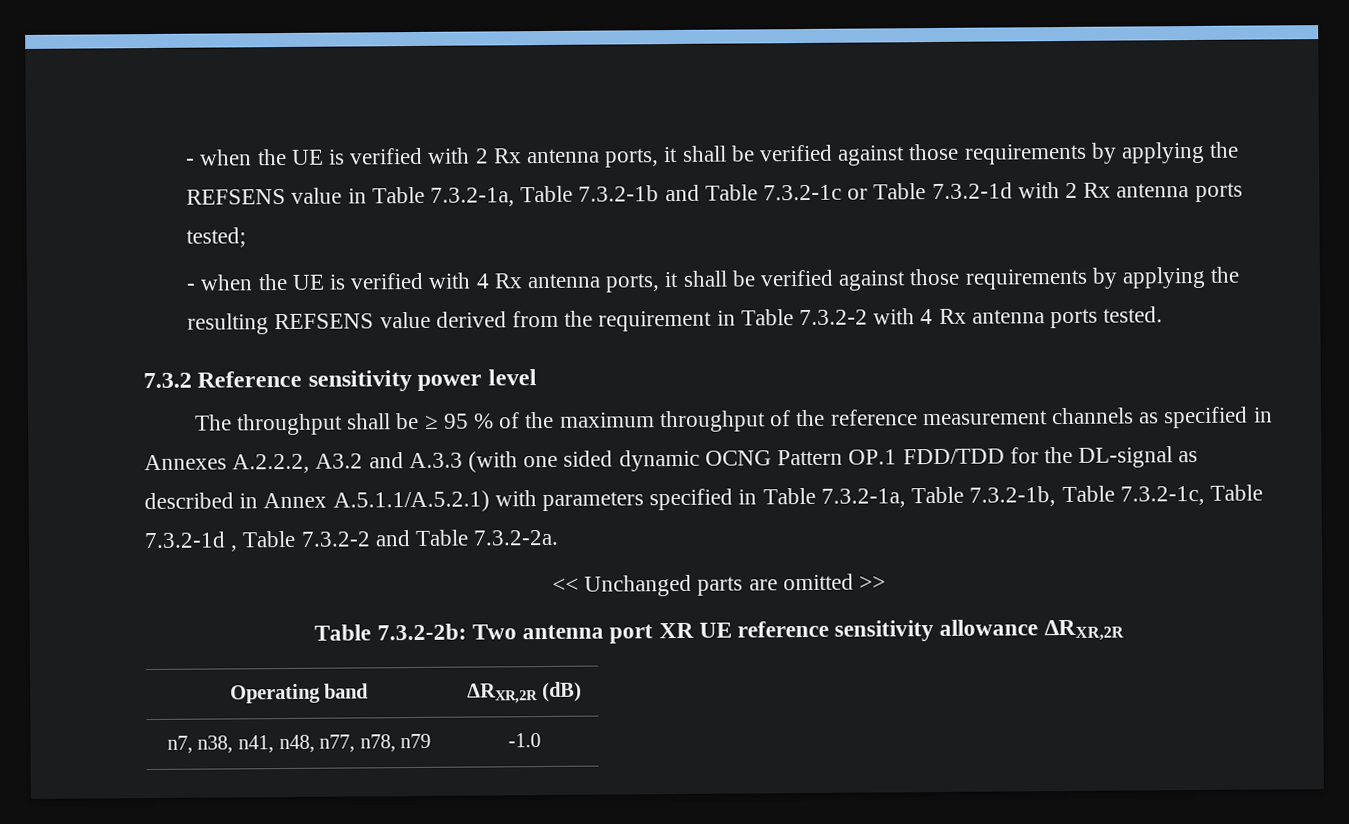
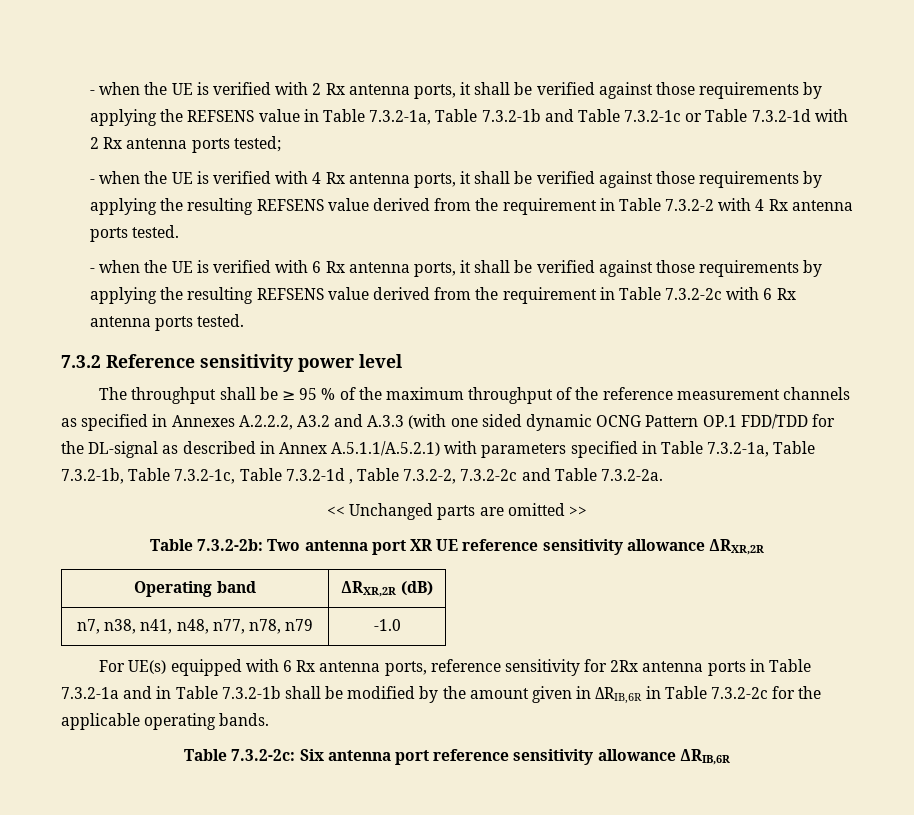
+ - when the UE is verified with 6 Rx antenna ports, it shall be verified against those requirements by applying the resulting REFSENS value derived from the requirement in Table 7.3.2-2c with 6 Rx antenna ports tested.
- The throughput shall be ≥ 95 % of the maximum throughput of the reference measurement channels as specified in Annexes A.2.2.2, A3.2 and A.3.3 (with one sided dynamic OCNG Pattern OP.1 FDD/TDD for the DL-signal as described in Annex A.5.1.1/A.5.2.1) with parameters specified in Table 7.3.2-1a, Table 7.3.2-1b, Table 7.3.2-1c, Table 7.3.2-1d , Table 7.3.2-2 and Table 7.3.2-2a.
+ The throughput shall be ≥ 95 % of the maximum throughput of the reference measurement channels as specified in Annexes A.2.2.2, A3.2 and A.3.3 (with one sided dynamic OCNG Pattern OP.1 FDD/TDD for the DL-signal as described in Annex A.5.1.1/A.5.2.1) with parameters specified in Table 7.3.2-1a, Table 7.3.2-1b, Table 7.3.2-1c, Table 7.3.2-1d , Table 7.3.2-2, 7.3.2-2c and Table 7.3.2-2a.
+ For UE(s) equipped with 6 Rx antenna ports, reference sensitivity for 2Rx antenna ports in Table 7.3.2-1a and in Table 7.3.2-1b shall be modified by the amount given in ΔRIB,6R in Table 7.3.2-2c for the applicable operating bands.
+ Table 7.3.2-2c: Six antenna port reference sensitivity allowance ΔRIB,6R

